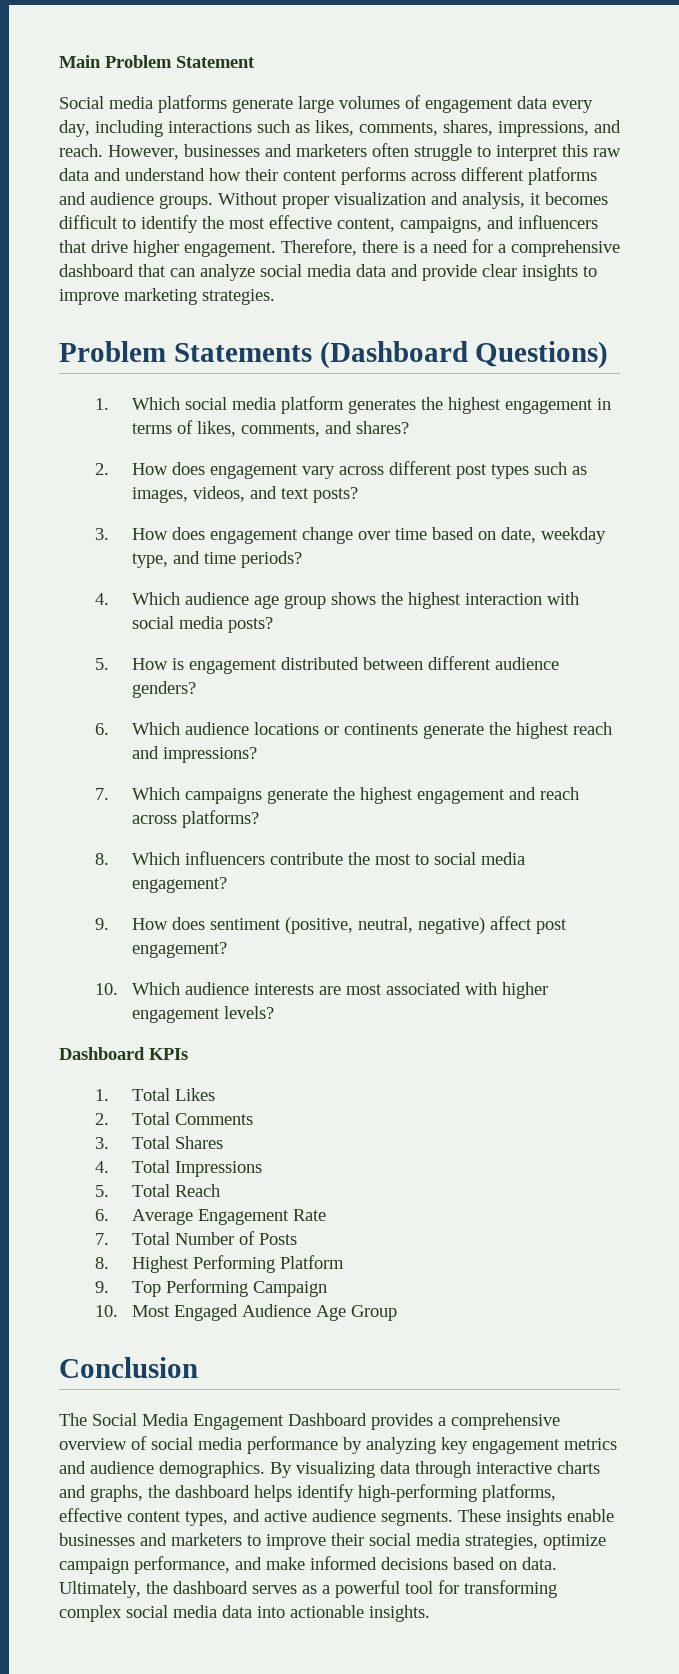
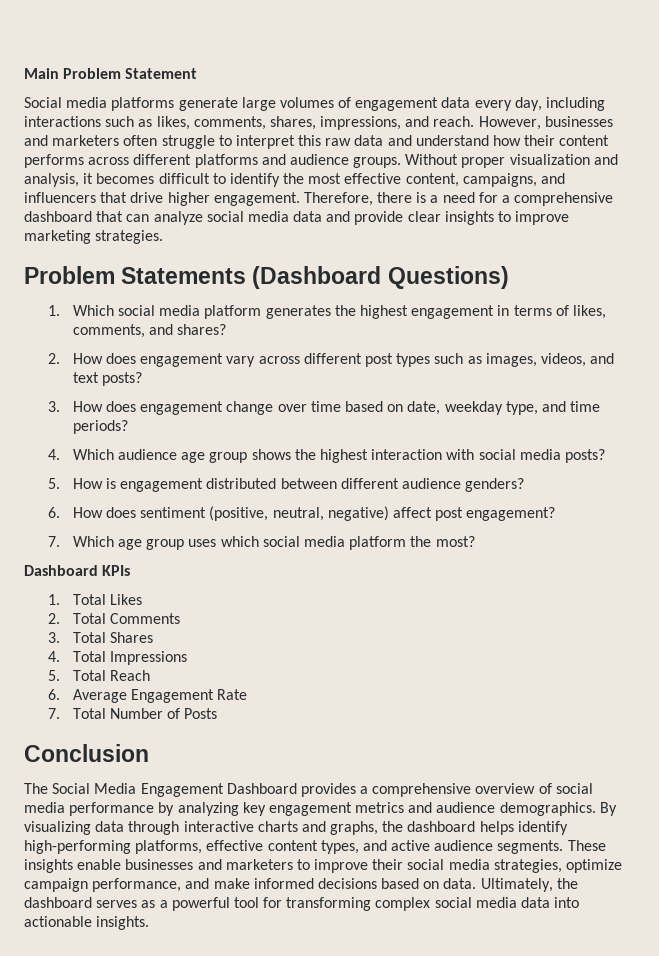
- 6. Which audience locations or continents generate the highest reach and impressions?
- 7. Which campaigns generate the highest engagement and reach across platforms?
- 8. Which influencers contribute the most to social media engagement?
- 9. How does sentiment (positive, neutral, negative) affect post engagement?
+ 6. How does sentiment (positive, neutral, negative) affect post engagement?
- 10. Which audience interests are most associated with higher engagement levels?
+ 7. Which age group uses which social media platform the most?
- 8. Highest Performing Platform
- 9. Top Performing Campaign
- 10. Most Engaged Audience Age Group

